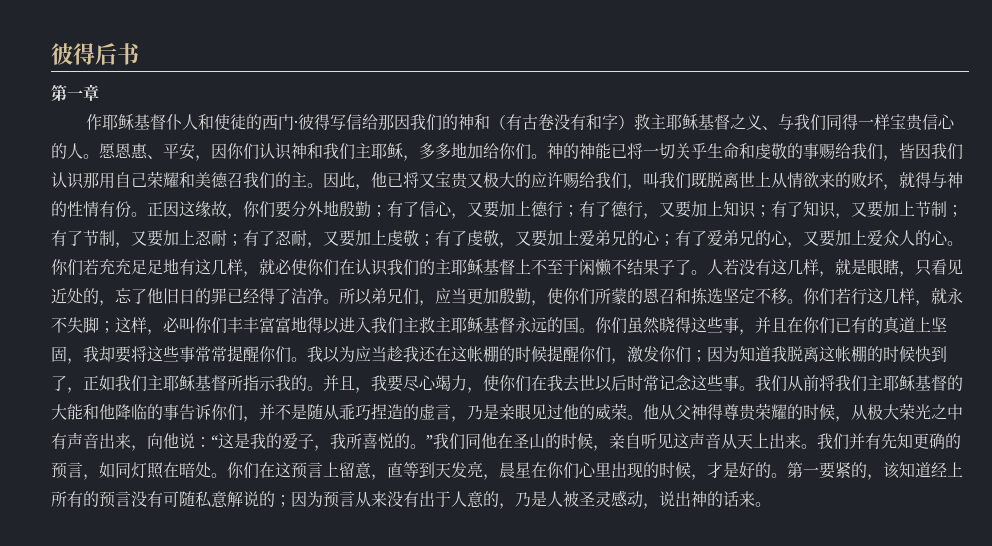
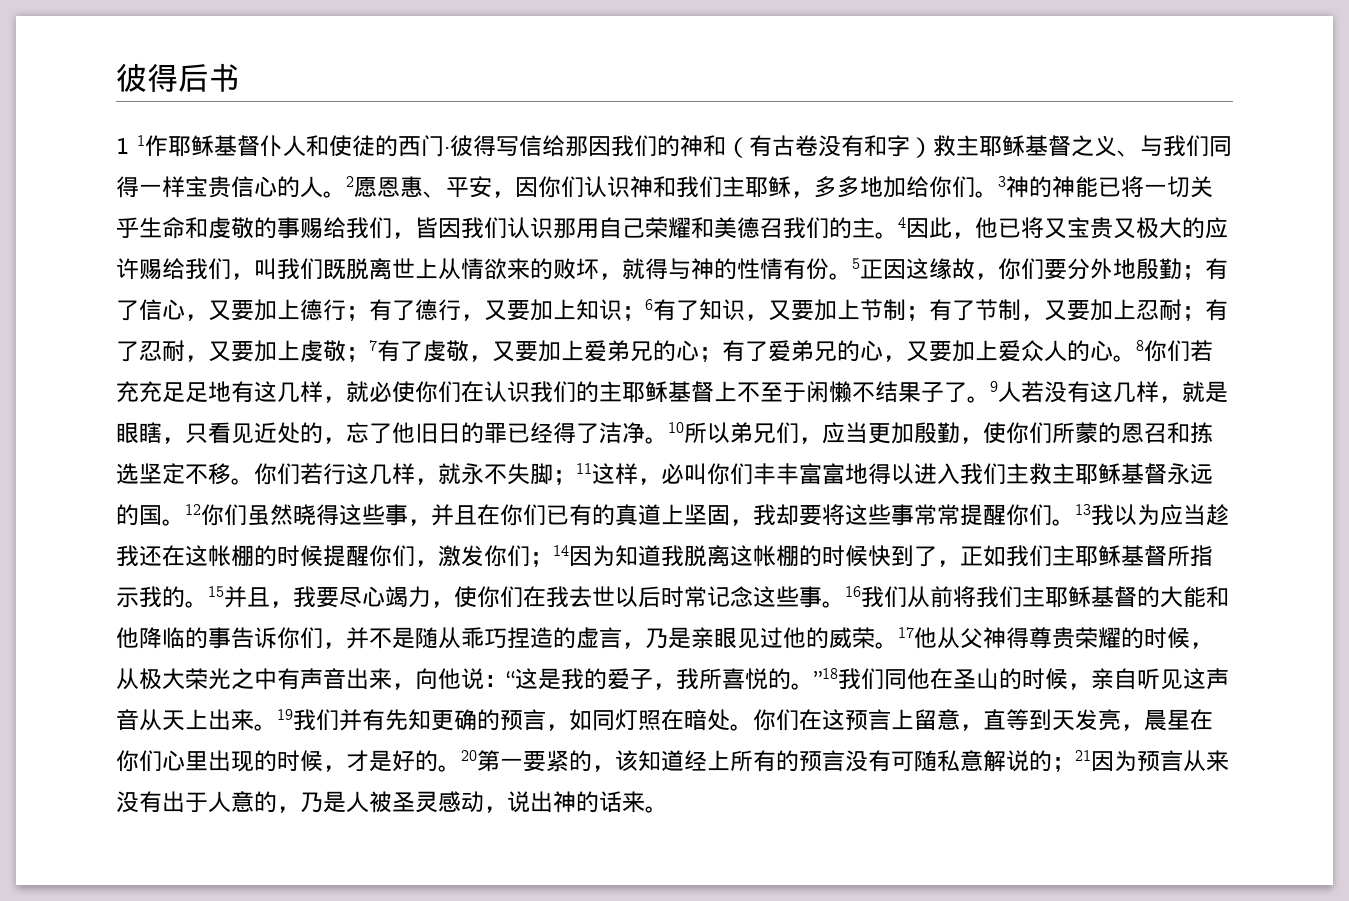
- 第一章
- 作耶稣基督仆人和使徒的西门·彼得写信给那因我们的神和（有古卷没有和字）救主耶稣基督之义、与我们同得一样宝贵信心的人。
+ 1 1作耶稣基督仆人和使徒的西门·彼得写信给那因我们的神和（有古卷没有和字）救主耶稣基督之义、与我们同得一样宝贵信心的人。
- 愿恩惠、平安，因你们认识神和我们主耶稣，多多地加给你们。
+ 2愿恩惠、平安，因你们认识神和我们主耶稣，多多地加给你们。
- 神的神能已将一切关乎生命和虔敬的事赐给我们，皆因我们认识那用自己荣耀和美德召我们的主。
+ 3神的神能已将一切关乎生命和虔敬的事赐给我们，皆因我们认识那用自己荣耀和美德召我们的主。
- 因此，他已将又宝贵又极大的应许赐给我们，叫我们既脱离世上从情欲来的败坏，就得与神的性情有份。
+ 4因此，他已将又宝贵又极大的应许赐给我们，叫我们既脱离世上从情欲来的败坏，就得与神的性情有份。
- 正因这缘故，你们要分外地殷勤；有了信心，又要加上德行；有了德行，又要加上知识；有了知识，又要加上节制；有了节制，又要加上忍耐；有了忍耐，又要加上虔敬；有了虔敬，又要加上爱弟兄的心；有了爱弟兄的心，又要加上爱众人的心。
+ 5正因这缘故，你们要分外地殷勤；有了信心，又要加上德行；有了德行，又要加上知识；6有了知识，又要加上节制；有了节制，又要加上忍耐；有了忍耐，又要加上虔敬；7有了虔敬，又要加上爱弟兄的心；有了爱弟兄的心，又要加上爱众人的心。
- 你们若充充足足地有这几样，就必使你们在认识我们的主耶稣基督上不至于闲懒不结果子了。
+ 8你们若充充足足地有这几样，就必使你们在认识我们的主耶稣基督上不至于闲懒不结果子了。
- 人若没有这几样，就是眼瞎，只看见近处的，忘了他旧日的罪已经得了洁净。
+ 9人若没有这几样，就是眼瞎，只看见近处的，忘了他旧日的罪已经得了洁净。
- 所以弟兄们，应当更加殷勤，使你们所蒙的恩召和拣选坚定不移。
+ 10所以弟兄们，应当更加殷勤，使你们所蒙的恩召和拣选坚定不移。
- 你们若行这几样，就永不失脚；这样，必叫你们丰丰富富地得以进入我们主救主耶稣基督永远的国。
+ 你们若行这几样，就永不失脚；11这样，必叫你们丰丰富富地得以进入我们主救主耶稣基督永远的国。
- 你们虽然晓得这些事，并且在你们已有的真道上坚固，我却要将这些事常常提醒你们。
+ 12你们虽然晓得这些事，并且在你们已有的真道上坚固，我却要将这些事常常提醒你们。
- 我以为应当趁我还在这帐棚的时候提醒你们，激发你们；因为知道我脱离这帐棚的时候快到了，正如我们主耶稣基督所指示我的。
+ 13我以为应当趁我还在这帐棚的时候提醒你们，激发你们；14因为知道我脱离这帐棚的时候快到了，正如我们主耶稣基督所指示我的。
- 并且，我要尽心竭力，使你们在我去世以后时常记念这些事。
+ 15并且，我要尽心竭力，使你们在我去世以后时常记念这些事。
- 我们从前将我们主耶稣基督的大能和他降临的事告诉你们，并不是随从乖巧捏造的虚言，乃是亲眼见过他的威荣。
+ 16我们从前将我们主耶稣基督的大能和他降临的事告诉你们，并不是随从乖巧捏造的虚言，乃是亲眼见过他的威荣。
- 他从父神得尊贵荣耀的时候，从极大荣光之中有声音出来，向他说：“这是我的爱子，我所喜悦的。”我们同他在圣山的时候，亲自听见这声音从天上出来。
+ 17他从父神得尊贵荣耀的时候，从极大荣光之中有声音出来，向他说：“这是我的爱子，我所喜悦的。”18我们同他在圣山的时候，亲自听见这声音从天上出来。
- 我们并有先知更确的预言，如同灯照在暗处。
+ 19我们并有先知更确的预言，如同灯照在暗处。
- 第一要紧的，该知道经上所有的预言没有可随私意解说的；因为预言从来没有出于人意的，乃是人被圣灵感动，说出神的话来。
+ 20第一要紧的，该知道经上所有的预言没有可随私意解说的；21因为预言从来没有出于人意的，乃是人被圣灵感动，说出神的话来。

